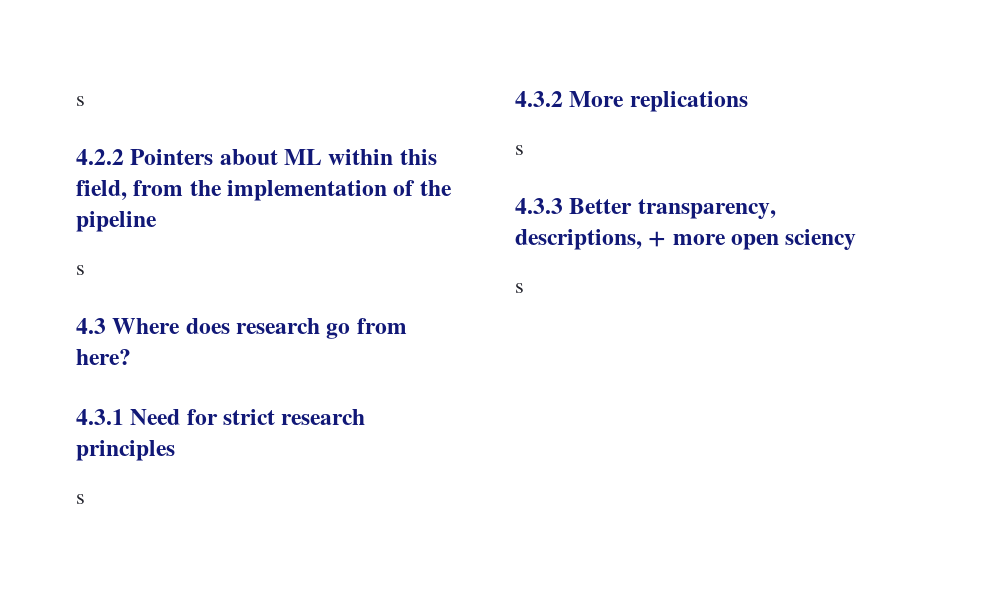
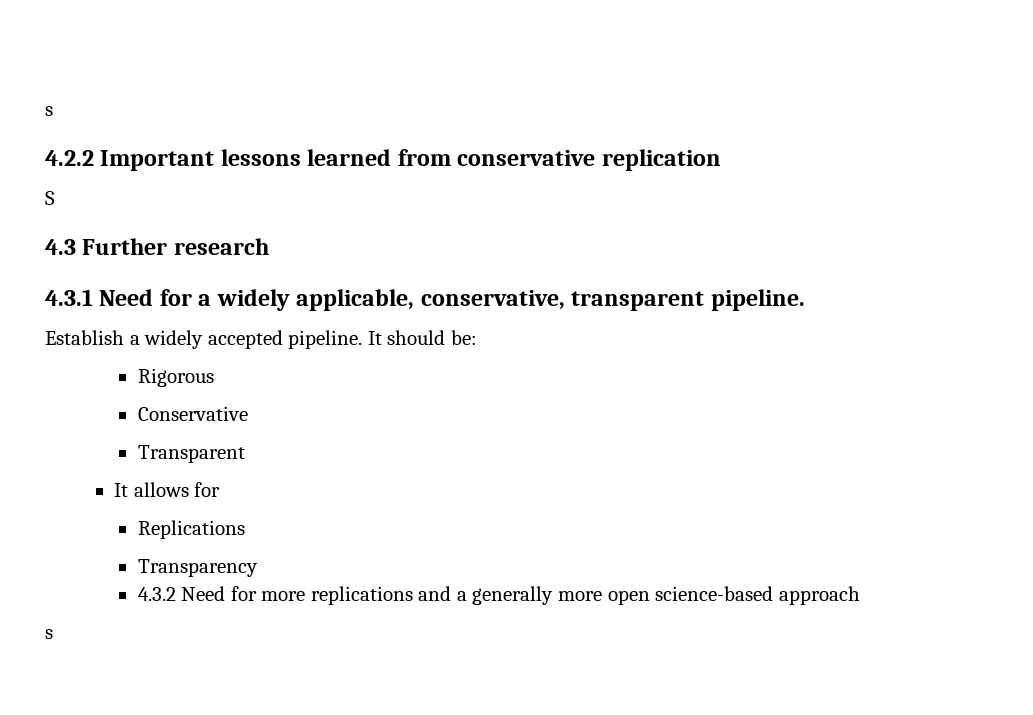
- 4.2.2 Pointers about ML within this field, from the implementation of the pipeline
- s
+ 4.2.2 Important lessons learned from conservative replication
+ S
- 4.3 Where does research go from here?
+ 4.3 Further research
- 4.3.1 Need for strict research principles
- s
- 4.3.2 More replications
- s
- 4.3.3 Better transparency, descriptions, + more open sciency
+ 4.3.1 Need for a widely applicable, conservative, transparent pipeline.
+ Establish a widely accepted pipeline. It should be:
+ Rigorous
+ Conservative
+ Transparent
+ It allows for
+ Replications
+ Transparency
+ 4.3.2 Need for more replications and a generally more open science-based approach

